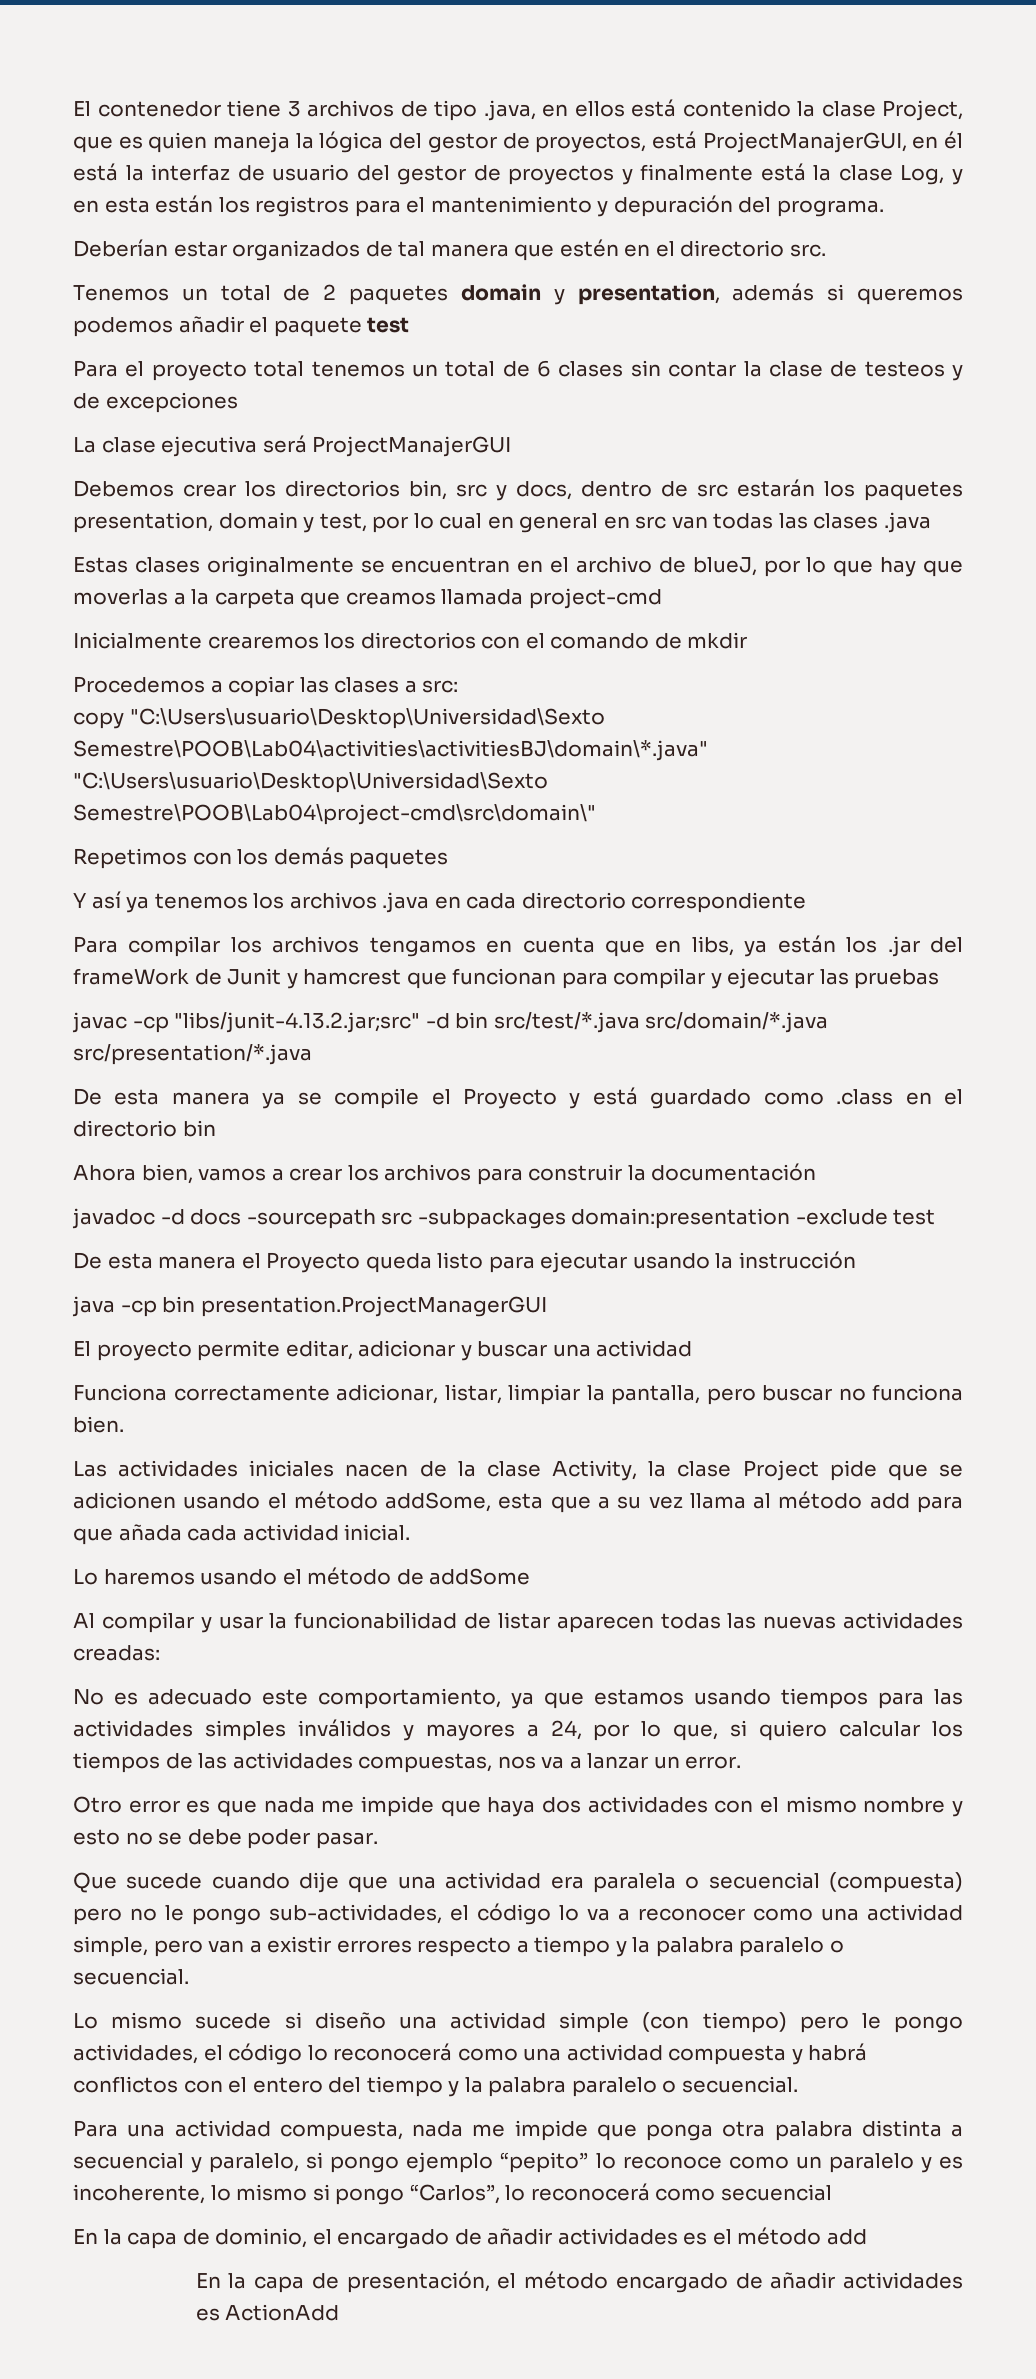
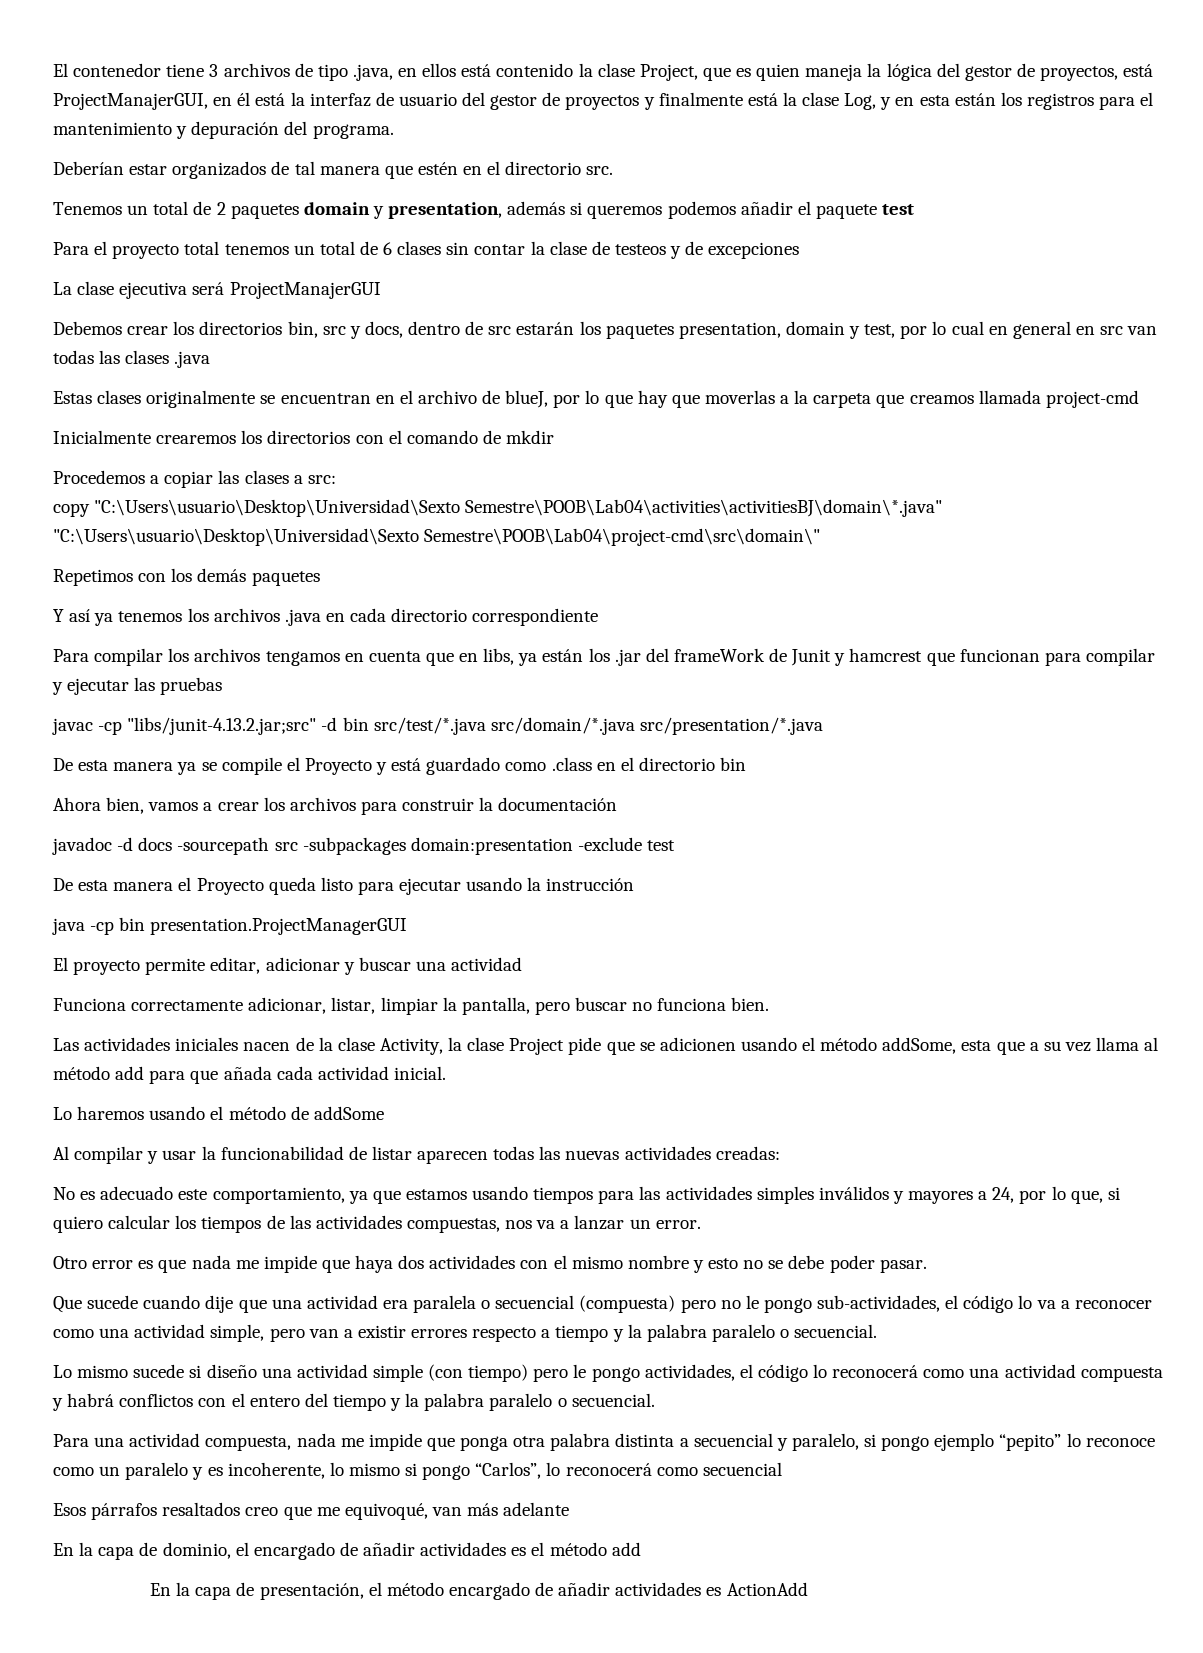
+ Esos párrafos resaltados creo que me equivoqué, van más adelante

